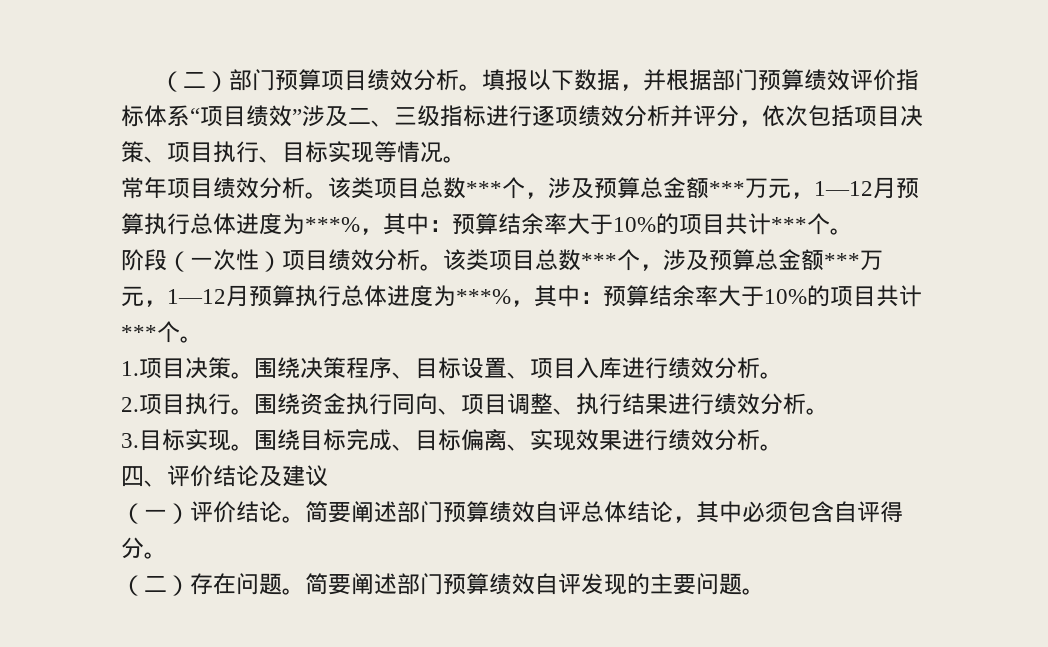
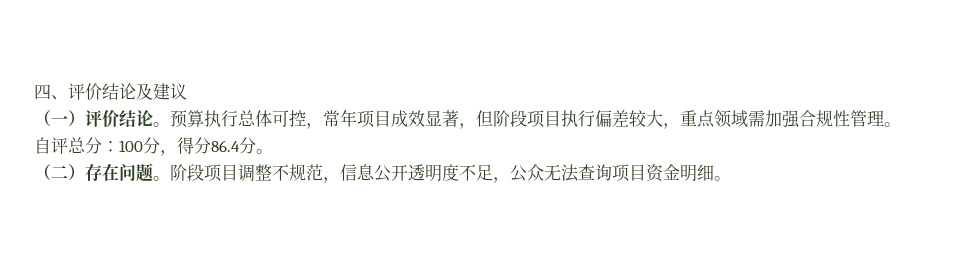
- （二）部门预算项目绩效分析。填报以下数据，并根据部门预算绩效评价指标体系“项目绩效”涉及二、三级指标进行逐项绩效分析并评分，依次包括项目决策、项目执行、目标实现等情况。
- 常年项目绩效分析。该类项目总数***个，涉及预算总金额***万元，1—12月预算执行总体进度为***%，其中：预算结余率大于10%的项目共计***个。
- 阶段（一次性）项目绩效分析。该类项目总数***个，涉及预算总金额***万元，1—12月预算执行总体进度为***%，其中：预算结余率大于10%的项目共计***个。
- 1.项目决策。围绕决策程序、目标设置、项目入库进行绩效分析。
- 2.项目执行。围绕资金执行同向、项目调整、执行结果进行绩效分析。
- 3.目标实现。围绕目标完成、目标偏离、实现效果进行绩效分析。
- 简要阐述部门预算绩效自评总体结论，其中必须包含自评得分。
+ 预算执行总体可控，常年项目成效显著，但阶段项目执行偏差较大，重点领域需加强合规性管理。自评总分：100分，得分86.4分。
- 简要阐述部门预算绩效自评发现的主要问题。
+ 阶段项目调整不规范，信息公开透明度不足，公众无法查询项目资金明细。

